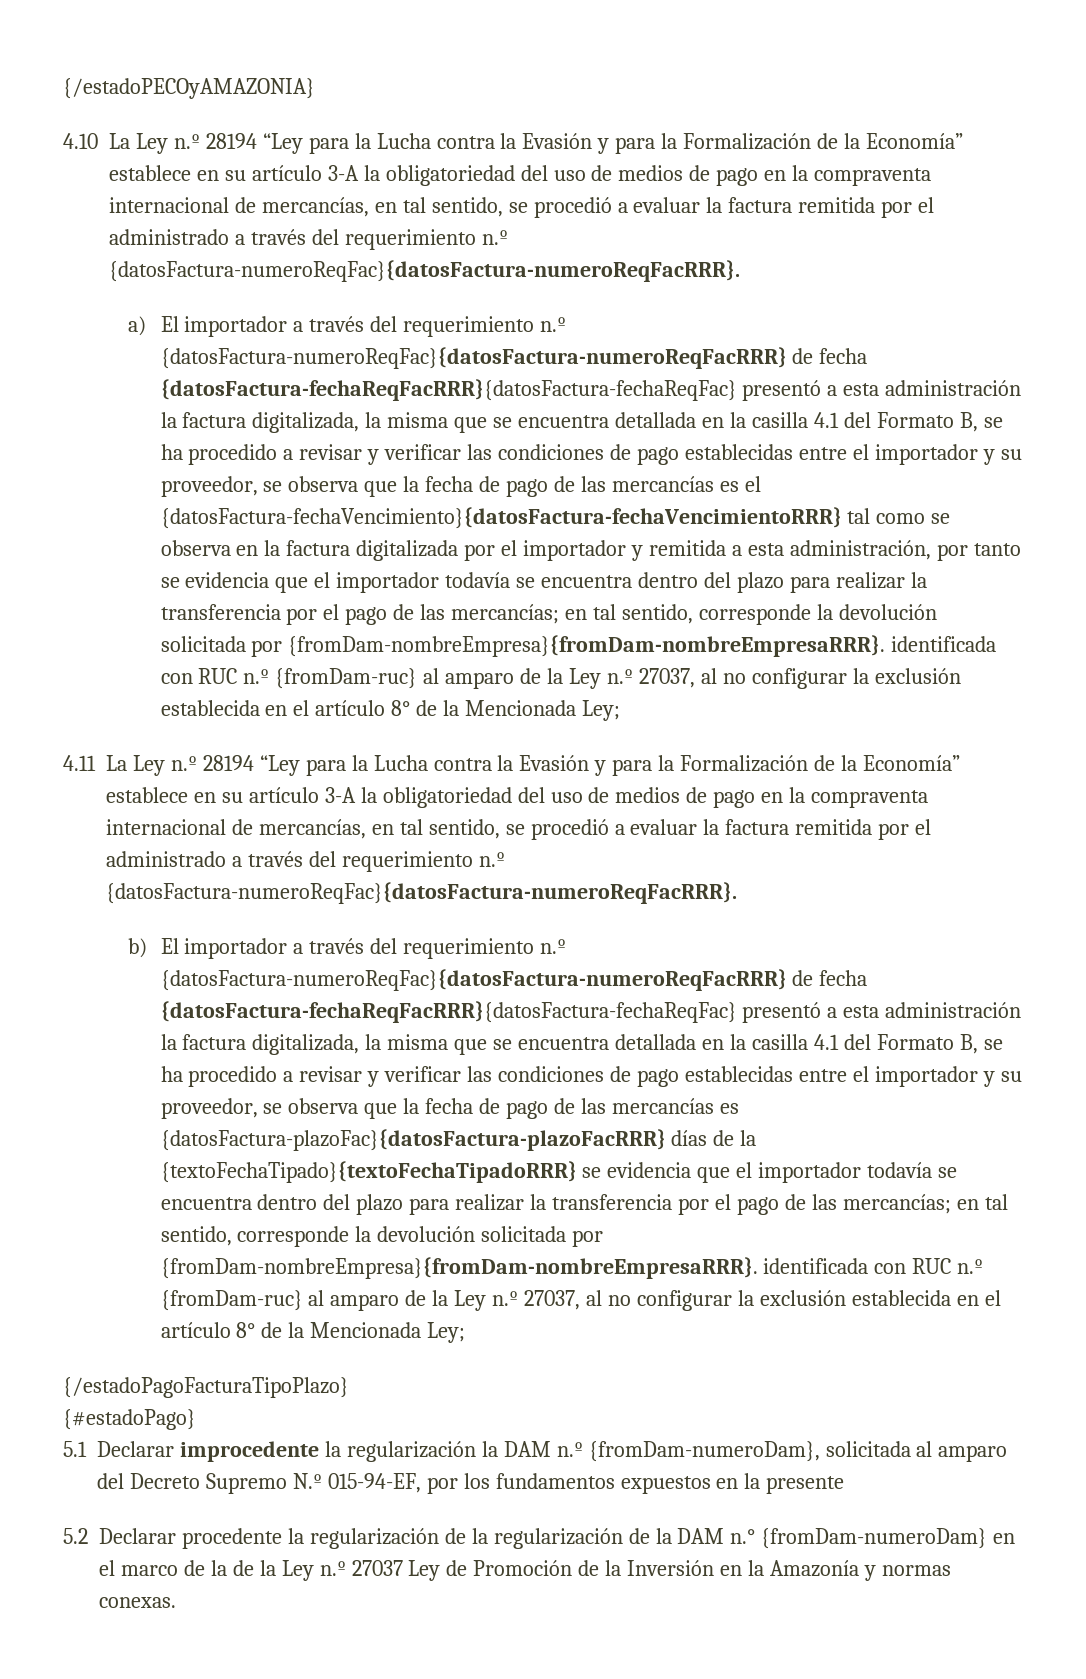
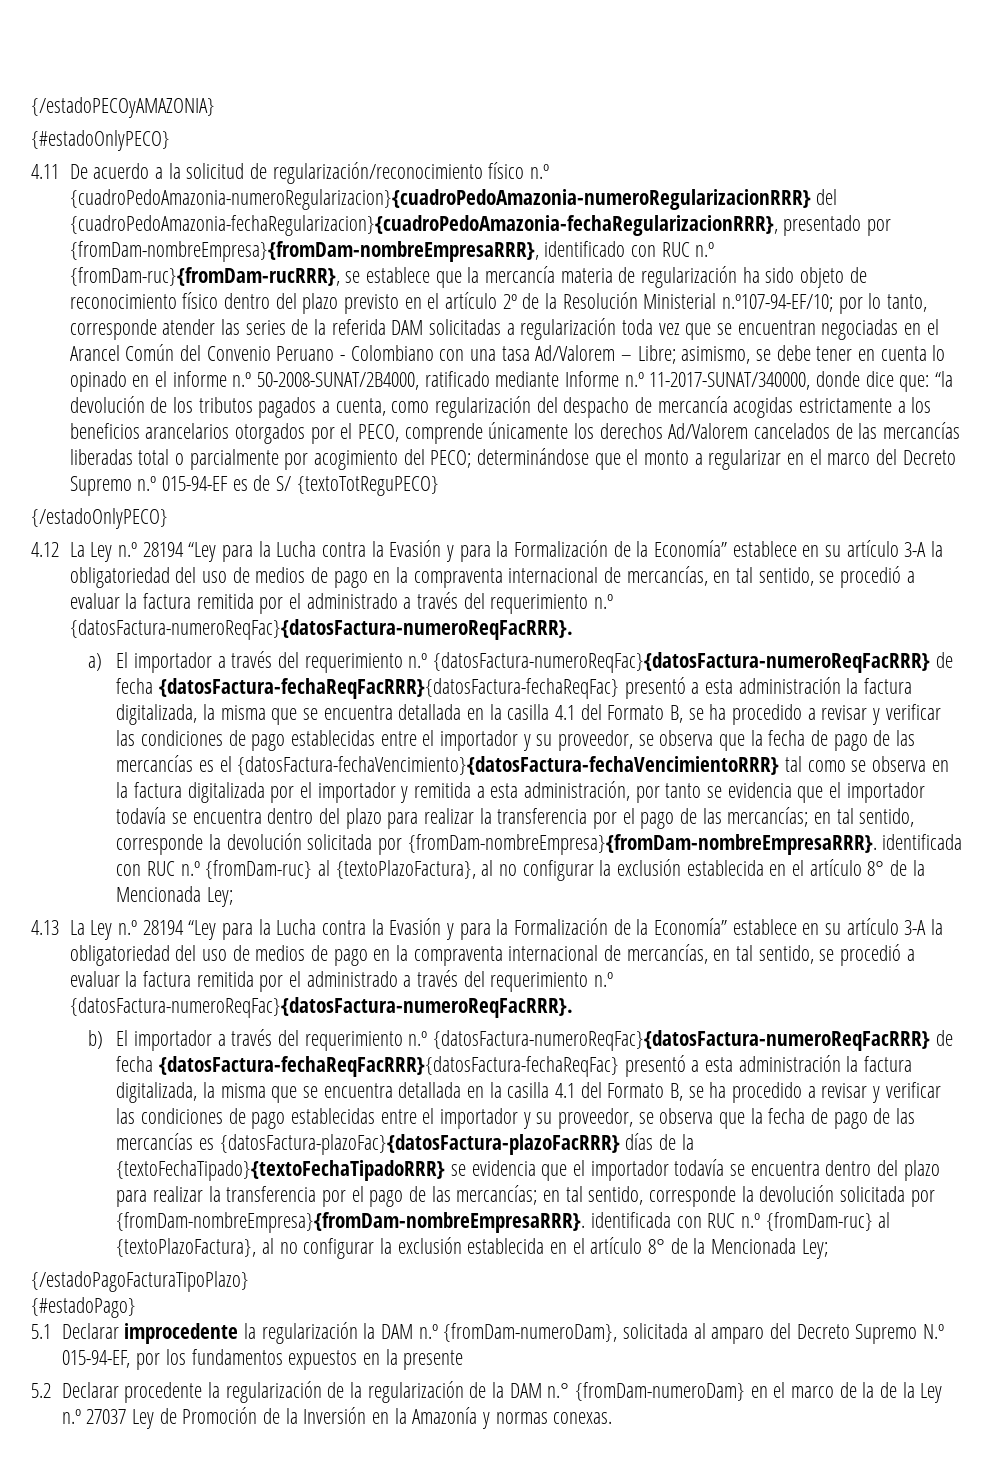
- 4.10 La Ley n.º 28194 “Ley para la Lucha contra la Evasión y para la Formalización de la Economía” establece en su artículo 3-A la obligatoriedad del uso de medios de pago en la compraventa internacional de mercancías, en tal sentido, se procedió a evaluar la factura remitida por el administrado a través del requerimiento n.º {datosFactura-numeroReqFac}{datosFactura-numeroReqFacRRR}.
+ {#estadoOnlyPECO}
+ 4.11 De acuerdo a la solicitud de regularización/reconocimiento físico n.º {cuadroPedoAmazonia-numeroRegularizacion}{cuadroPedoAmazonia-numeroRegularizacionRRR} del {cuadroPedoAmazonia-fechaRegularizacion}{cuadroPedoAmazonia-fechaRegularizacionRRR}, presentado por {fromDam-nombreEmpresa}{fromDam-nombreEmpresaRRR}, identificado con RUC n.º {fromDam-ruc}{fromDam-rucRRR}, se establece que la mercancía materia de regularización ha sido objeto de reconocimiento físico dentro del plazo previsto en el artículo 2º de la Resolución Ministerial n.º107-94-EF/10; por lo tanto, corresponde atender las series de la referida DAM solicitadas a regularización toda vez que se encuentran negociadas en el Arancel Común del Convenio Peruano - Colombiano con una tasa Ad/Valorem – Libre; asimismo, se debe tener en cuenta lo opinado en el informe n.º 50-2008-SUNAT/2B4000, ratificado mediante Informe n.º 11-2017-SUNAT/340000, donde dice que: “la devolución de los tributos pagados a cuenta, como regularización del despacho de mercancía acogidas estrictamente a los beneficios arancelarios otorgados por el PECO, comprende únicamente los derechos Ad/Valorem cancelados de las mercancías liberadas total o parcialmente por acogimiento del PECO; determinándose que el monto a regularizar en el marco del Decreto Supremo n.º 015-94-EF es de S/ {textoTotReguPECO}
+ {/estadoOnlyPECO}
+ 4.12 La Ley n.º 28194 “Ley para la Lucha contra la Evasión y para la Formalización de la Economía” establece en su artículo 3-A la obligatoriedad del uso de medios de pago en la compraventa internacional de mercancías, en tal sentido, se procedió a evaluar la factura remitida por el administrado a través del requerimiento n.º {datosFactura-numeroReqFac}{datosFactura-numeroReqFacRRR}.
- a) El importador a través del requerimiento n.º {datosFactura-numeroReqFac}{datosFactura-numeroReqFacRRR} de fecha {datosFactura-fechaReqFacRRR}{datosFactura-fechaReqFac} presentó a esta administración la factura digitalizada, la misma que se encuentra detallada en la casilla 4.1 del Formato B, se ha procedido a revisar y verificar las condiciones de pago establecidas entre el importador y su proveedor, se observa que la fecha de pago de las mercancías es el {datosFactura-fechaVencimiento}{datosFactura-fechaVencimientoRRR} tal como se observa en la factura digitalizada por el importador y remitida a esta administración, por tanto se evidencia que el importador todavía se encuentra dentro del plazo para realizar la transferencia por el pago de las mercancías; en tal sentido, corresponde la devolución solicitada por {fromDam-nombreEmpresa}{fromDam-nombreEmpresaRRR}. identificada con RUC n.º {fromDam-ruc} al amparo de la Ley n.º 27037, al no configurar la exclusión establecida en el artículo 8° de la Mencionada Ley;
+ a) El importador a través del requerimiento n.º {datosFactura-numeroReqFac}{datosFactura-numeroReqFacRRR} de fecha {datosFactura-fechaReqFacRRR}{datosFactura-fechaReqFac} presentó a esta administración la factura digitalizada, la misma que se encuentra detallada en la casilla 4.1 del Formato B, se ha procedido a revisar y verificar las condiciones de pago establecidas entre el importador y su proveedor, se observa que la fecha de pago de las mercancías es el {datosFactura-fechaVencimiento}{datosFactura-fechaVencimientoRRR} tal como se observa en la factura digitalizada por el importador y remitida a esta administración, por tanto se evidencia que el importador todavía se encuentra dentro del plazo para realizar la transferencia por el pago de las mercancías; en tal sentido, corresponde la devolución solicitada por {fromDam-nombreEmpresa}{fromDam-nombreEmpresaRRR}. identificada con RUC n.º {fromDam-ruc} al {textoPlazoFactura}, al no configurar la exclusión establecida en el artículo 8° de la Mencionada Ley;
- 4.11 La Ley n.º 28194 “Ley para la Lucha contra la Evasión y para la Formalización de la Economía” establece en su artículo 3-A la obligatoriedad del uso de medios de pago en la compraventa internacional de mercancías, en tal sentido, se procedió a evaluar la factura remitida por el administrado a través del requerimiento n.º {datosFactura-numeroReqFac}{datosFactura-numeroReqFacRRR}.
+ 4.13 La Ley n.º 28194 “Ley para la Lucha contra la Evasión y para la Formalización de la Economía” establece en su artículo 3-A la obligatoriedad del uso de medios de pago en la compraventa internacional de mercancías, en tal sentido, se procedió a evaluar la factura remitida por el administrado a través del requerimiento n.º {datosFactura-numeroReqFac}{datosFactura-numeroReqFacRRR}.
- b) El importador a través del requerimiento n.º {datosFactura-numeroReqFac}{datosFactura-numeroReqFacRRR} de fecha {datosFactura-fechaReqFacRRR}{datosFactura-fechaReqFac} presentó a esta administración la factura digitalizada, la misma que se encuentra detallada en la casilla 4.1 del Formato B, se ha procedido a revisar y verificar las condiciones de pago establecidas entre el importador y su proveedor, se observa que la fecha de pago de las mercancías es {datosFactura-plazoFac}{datosFactura-plazoFacRRR} días de la {textoFechaTipado}{textoFechaTipadoRRR} se evidencia que el importador todavía se encuentra dentro del plazo para realizar la transferencia por el pago de las mercancías; en tal sentido, corresponde la devolución solicitada por {fromDam-nombreEmpresa}{fromDam-nombreEmpresaRRR}. identificada con RUC n.º {fromDam-ruc} al amparo de la Ley n.º 27037, al no configurar la exclusión establecida en el artículo 8° de la Mencionada Ley;
+ b) El importador a través del requerimiento n.º {datosFactura-numeroReqFac}{datosFactura-numeroReqFacRRR} de fecha {datosFactura-fechaReqFacRRR}{datosFactura-fechaReqFac} presentó a esta administración la factura digitalizada, la misma que se encuentra detallada en la casilla 4.1 del Formato B, se ha procedido a revisar y verificar las condiciones de pago establecidas entre el importador y su proveedor, se observa que la fecha de pago de las mercancías es {datosFactura-plazoFac}{datosFactura-plazoFacRRR} días de la {textoFechaTipado}{textoFechaTipadoRRR} se evidencia que el importador todavía se encuentra dentro del plazo para realizar la transferencia por el pago de las mercancías; en tal sentido, corresponde la devolución solicitada por {fromDam-nombreEmpresa}{fromDam-nombreEmpresaRRR}. identificada con RUC n.º {fromDam-ruc} al {textoPlazoFactura}, al no configurar la exclusión establecida en el artículo 8° de la Mencionada Ley;

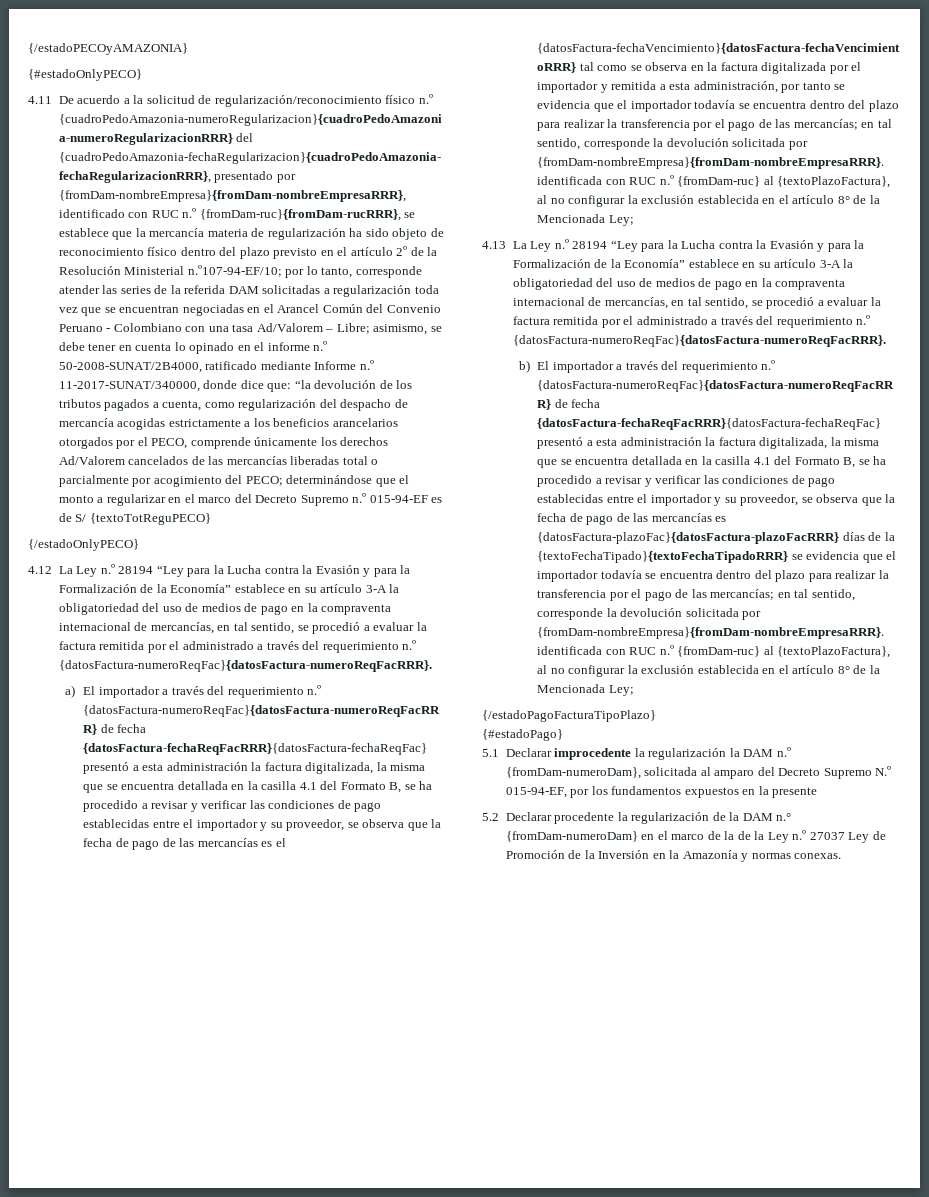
- 5.2 Declarar procedente la regularización de la regularización de la DAM n.° {fromDam-numeroDam} en el marco de la de la Ley n.º 27037 Ley de Promoción de la Inversión en la Amazonía y normas conexas.
+ 5.2 Declarar procedente la regularización de la DAM n.° {fromDam-numeroDam} en el marco de la de la Ley n.º 27037 Ley de Promoción de la Inversión en la Amazonía y normas conexas.

